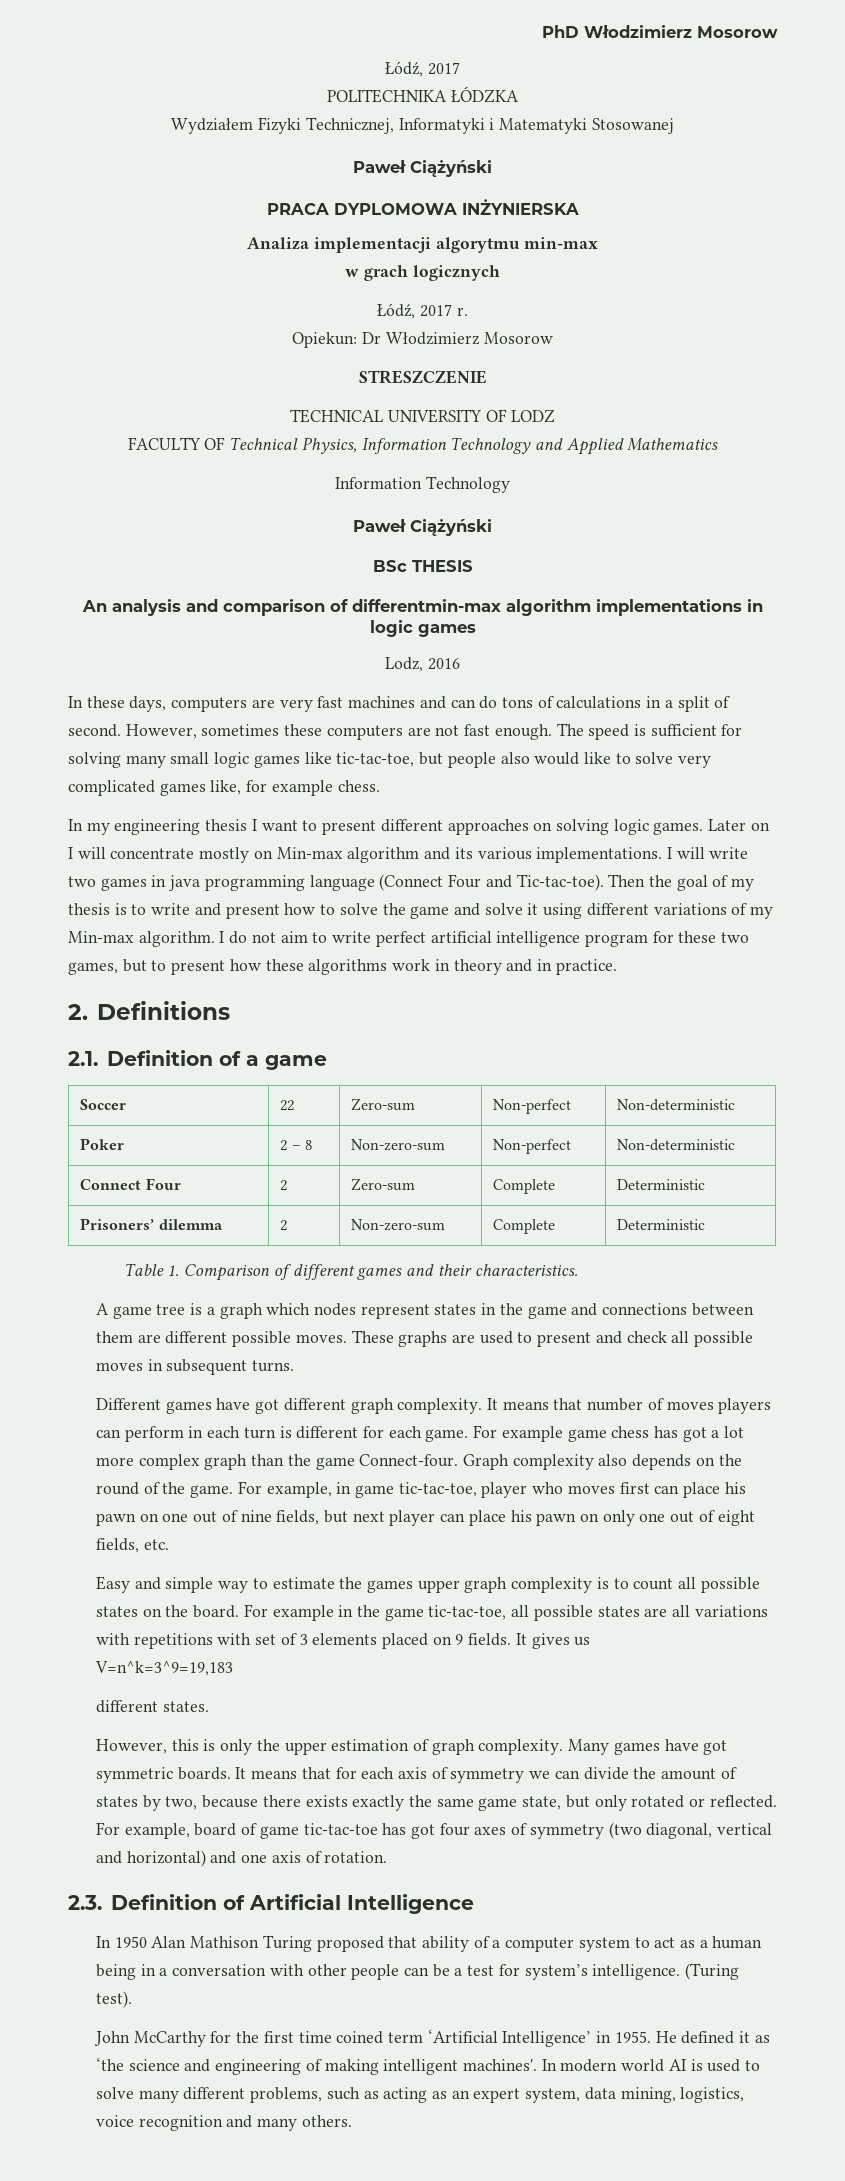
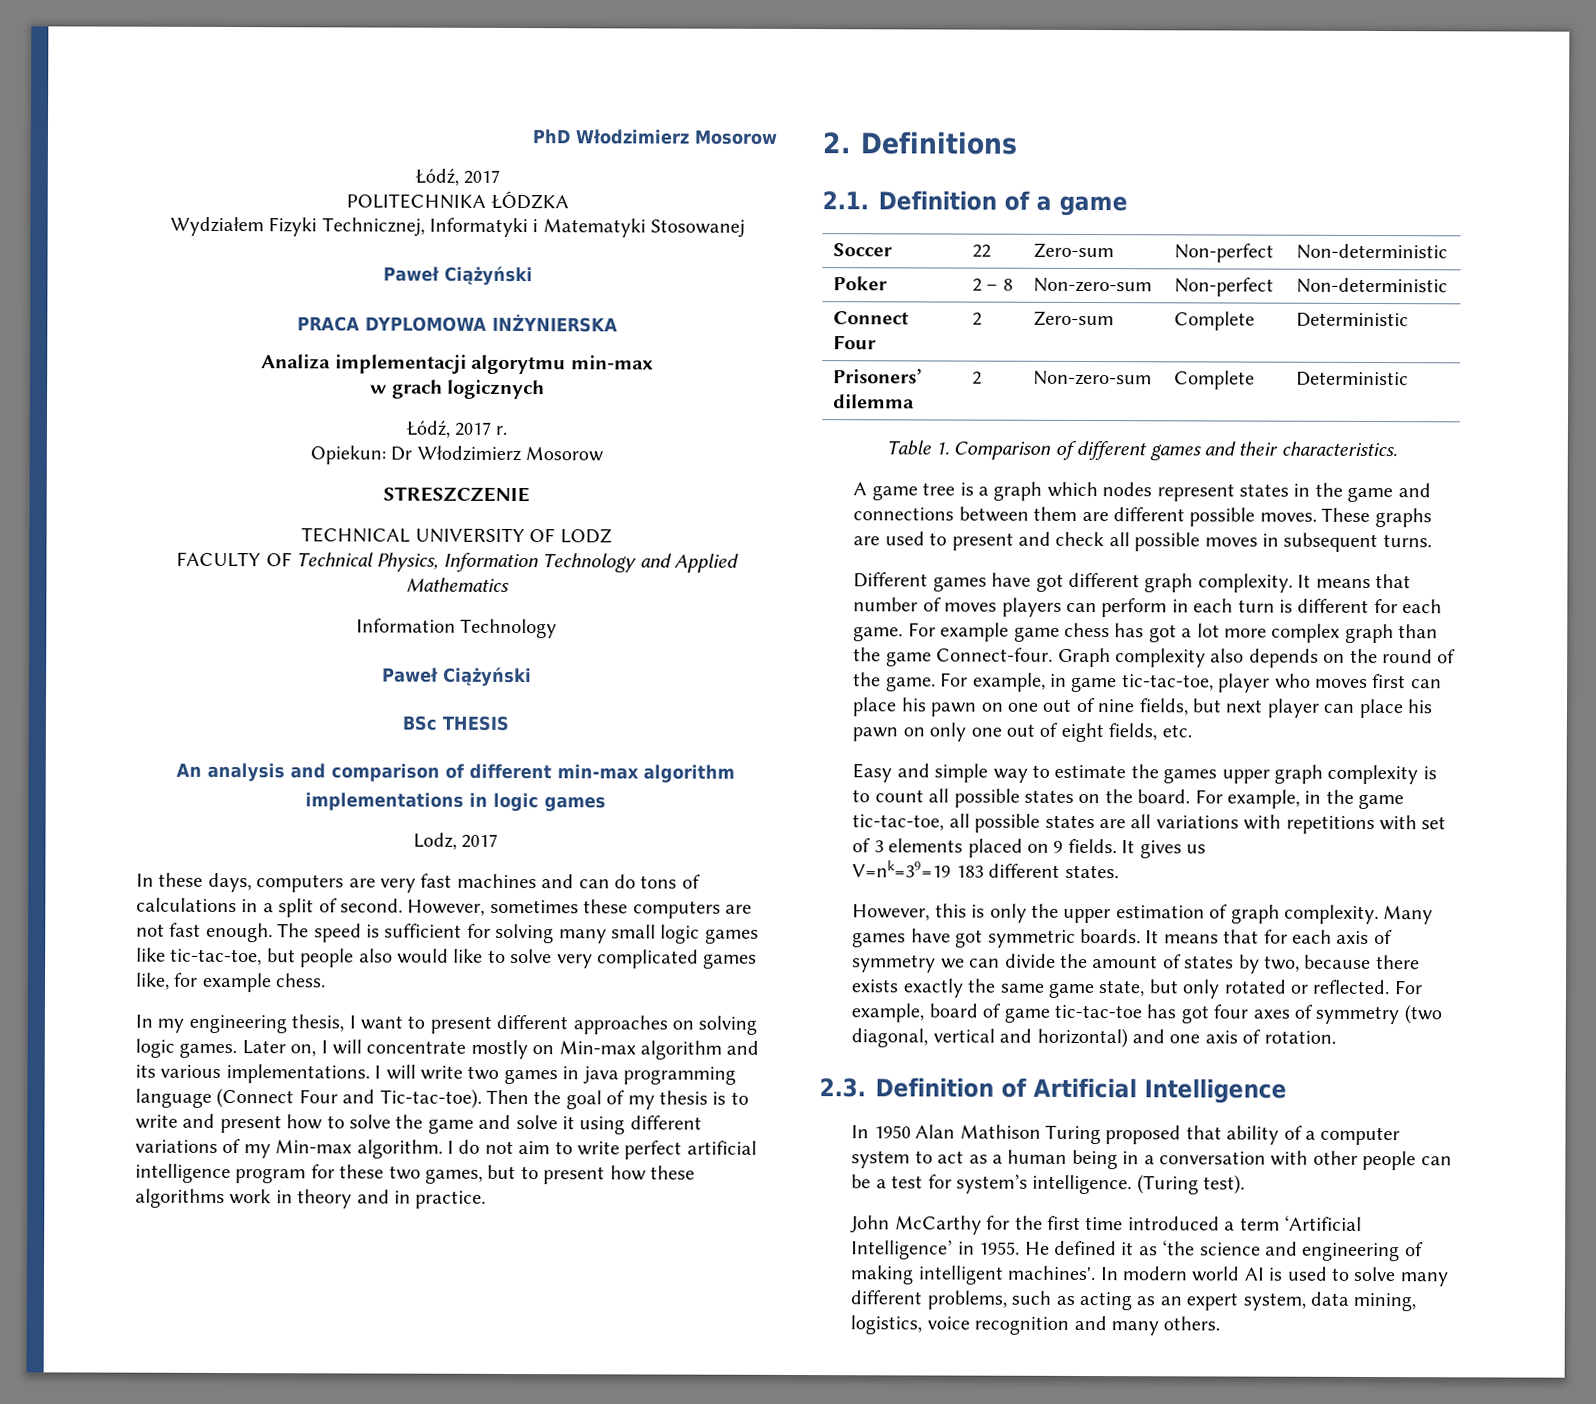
- An analysis and comparison of differentmin-max algorithm implementations in logic games
+ An analysis and comparison of different min-max algorithm
+ implementations in logic games
- Lodz, 2016
+ Lodz, 2017
- In my engineering thesis I want to present different approaches on solving logic games.
+ In my engineering thesis, I want to present different approaches on solving logic games.
- Later on I will concentrate mostly on Min-max algorithm and its various implementations.
+ Later on, I will concentrate mostly on Min-max algorithm and its various implementations.
- For example in the game tic-tac-toe, all possible states are all variations with repetitions with set of 3 elements placed on 9 fields.
+ For example, in the game tic-tac-toe, all possible states are all variations with repetitions with set of 3 elements placed on 9 fields.
- V=n^k=3^9=19,183
- different states.
+ V=nk=39=19 183 different states.
- John McCarthy for the first time coined term ‘Artificial Intelligence’ in 1955.
+ John McCarthy for the first time introduced a term ‘Artificial Intelligence’ in 1955.

